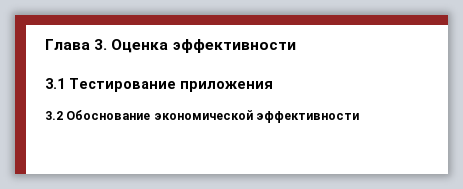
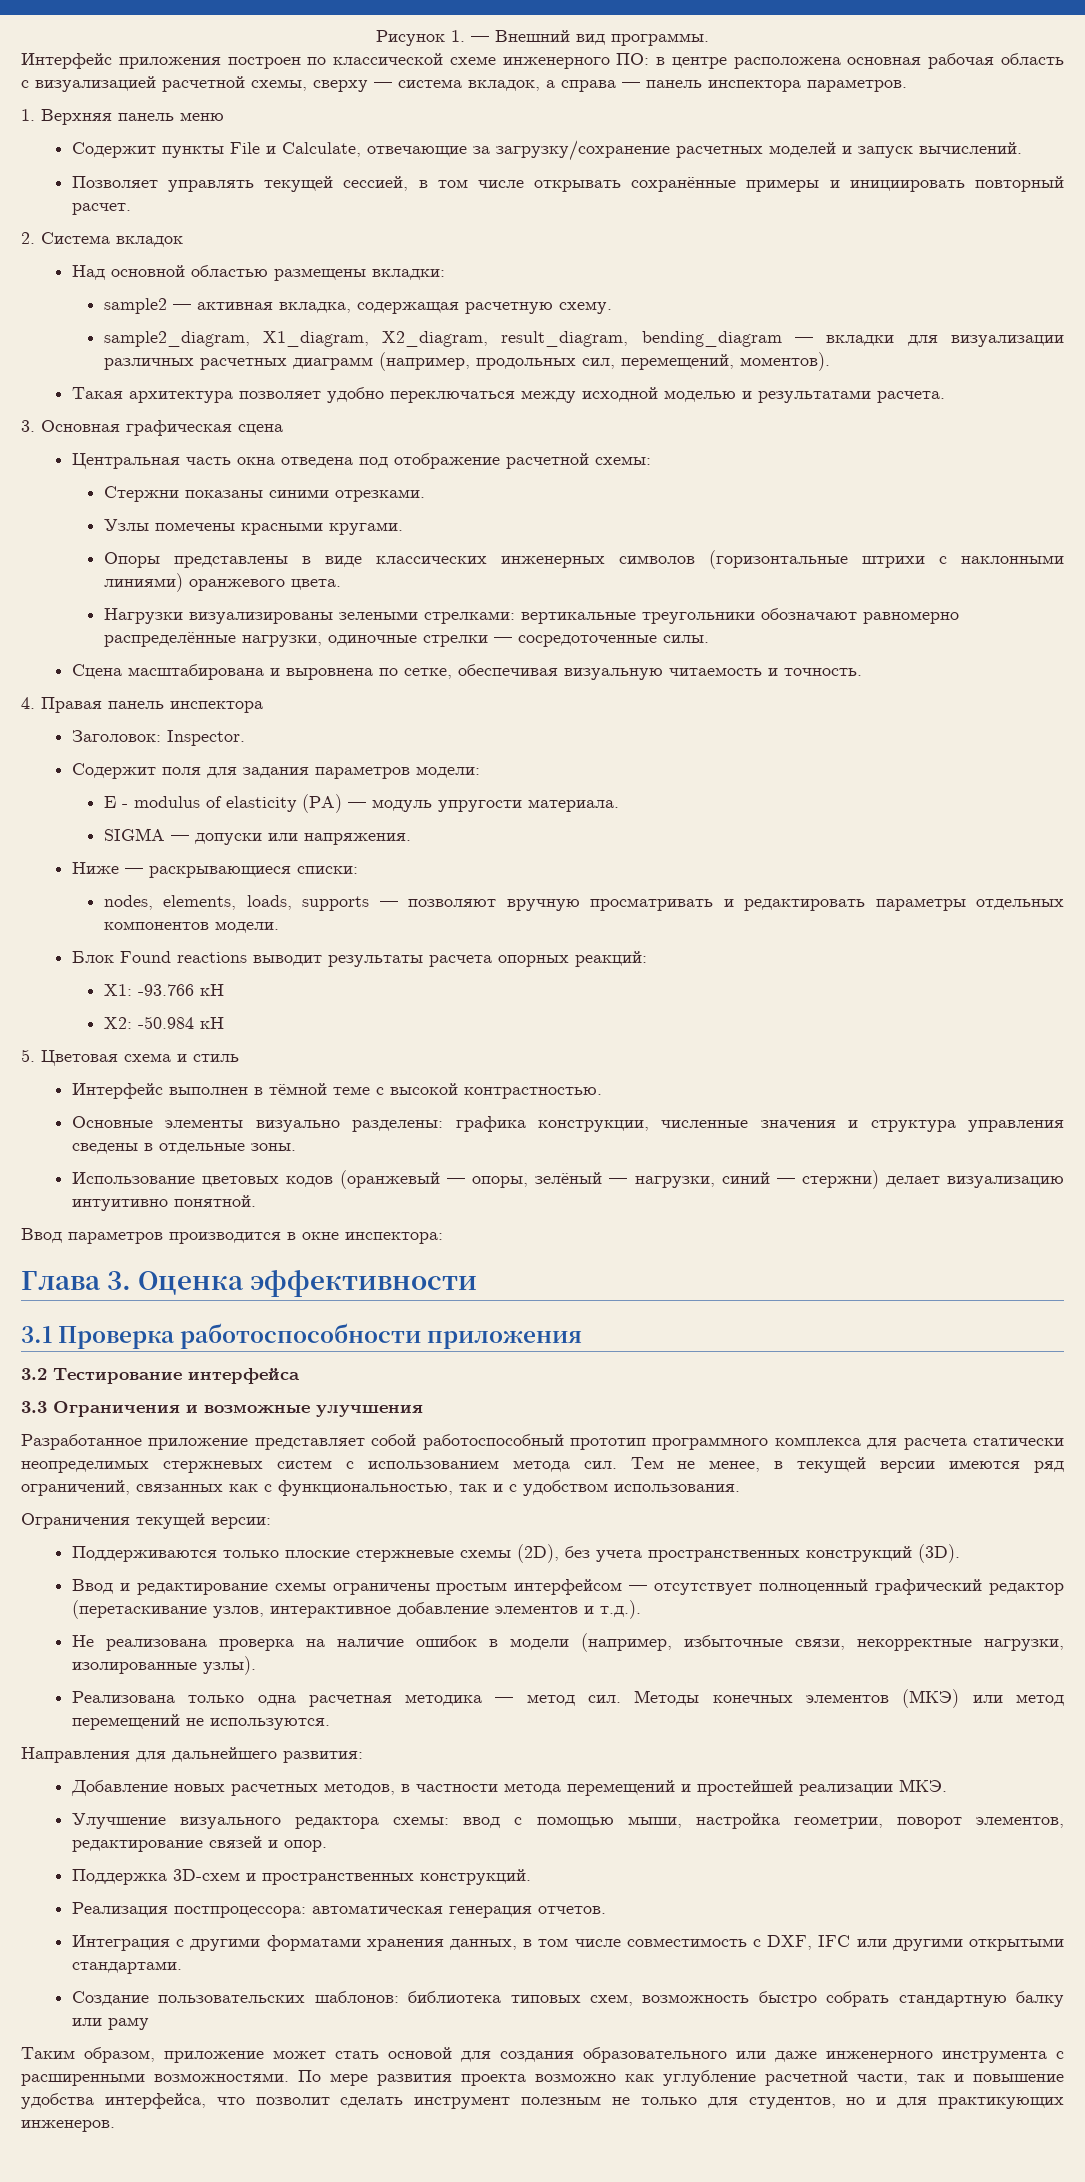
+ Рисунок 1. — Внешний вид программы.
+ Интерфейс приложения построен по классической схеме инженерного ПО: в центре расположена основная рабочая область с визуализацией расчетной схемы, сверху — система вкладок, а справа — панель инспектора параметров.
+ 1. Верхняя панель меню
+ Содержит пункты File и Calculate, отвечающие за загрузку/сохранение расчетных моделей и запуск вычислений.
+ Позволяет управлять текущей сессией, в том числе открывать сохранённые примеры и инициировать повторный расчет.
+ 2. Система вкладок
+ Над основной областью размещены вкладки:
+ sample2 — активная вкладка, содержащая расчетную схему.
+ sample2_diagram, X1_diagram, X2_diagram, result_diagram, bending_diagram — вкладки для визуализации различных расчетных диаграмм (например, продольных сил, перемещений, моментов).
+ Такая архитектура позволяет удобно переключаться между исходной моделью и результатами расчета.
+ 3. Основная графическая сцена
+ Центральная часть окна отведена под отображение расчетной схемы:
+ Стержни показаны синими отрезками.
+ Узлы помечены красными кругами.
+ Опоры представлены в виде классических инженерных символов (горизонтальные штрихи с наклонными линиями) оранжевого цвета.
+ Нагрузки визуализированы зелеными стрелками: вертикальные треугольники обозначают равномерно распределённые нагрузки, одиночные стрелки — сосредоточенные силы.
+ Сцена масштабирована и выровнена по сетке, обеспечивая визуальную читаемость и точность.
+ 4. Правая панель инспектора
+ Заголовок: Inspector.
+ Содержит поля для задания параметров модели:
+ E - modulus of elasticity (PA) — модуль упругости материала.
+ SIGMA — допуски или напряжения.
+ Ниже — раскрывающиеся списки:
+ nodes, elements, loads, supports — позволяют вручную просматривать и редактировать параметры отдельных компонентов модели.
+ Блок Found reactions выводит результаты расчета опорных реакций:
+ X1: -93.766 кН
+ X2: -50.984 кН
+ 5. Цветовая схема и стиль
+ Интерфейс выполнен в тёмной теме с высокой контрастностью.
+ Основные элементы визуально разделены: графика конструкции, численные значения и структура управления сведены в отдельные зоны.
+ Использование цветовых кодов (оранжевый — опоры, зелёный — нагрузки, синий — стержни) делает визуализацию интуитивно понятной.
+ Ввод параметров производится в окне инспектора:
- 3.1 Тестирование приложения
+ 3.1 Проверка работоспособности приложения
- 3.2 Обоснование экономической эффективности
+ 3.2 Тестирование интерфейса
+ 3.3 Ограничения и возможные улучшения
+ Разработанное приложение представляет собой работоспособный прототип программного комплекса для расчета статически неопределимых стержневых систем с использованием метода сил. Тем не менее, в текущей версии имеются ряд ограничений, связанных как с функциональностью, так и с удобством использования.
+ Ограничения текущей версии:
+ Поддерживаются только плоские стержневые схемы (2D), без учета пространственных конструкций (3D).
+ Ввод и редактирование схемы ограничены простым интерфейсом — отсутствует полноценный графический редактор (перетаскивание узлов, интерактивное добавление элементов и т.д.).
+ Не реализована проверка на наличие ошибок в модели (например, избыточные связи, некорректные нагрузки, изолированные узлы).
+ Реализована только одна расчетная методика — метод сил. Методы конечных элементов (МКЭ) или метод перемещений не используются.
+ Направления для дальнейшего развития:
+ Добавление новых расчетных методов, в частности метода перемещений и простейшей реализации МКЭ.
+ Улучшение визуального редактора схемы: ввод с помощью мыши, настройка геометрии, поворот элементов, редактирование связей и опор.
+ Поддержка 3D-схем и пространственных конструкций.
+ Реализация постпроцессора: автоматическая генерация отчетов.
+ Интеграция с другими форматами хранения данных, в том числе совместимость с DXF, IFC или другими открытыми стандартами.
+ Создание пользовательских шаблонов: библиотека типовых схем, возможность быстро собрать стандартную балку или раму
+ Таким образом, приложение может стать основой для создания образовательного или даже инженерного инструмента с расширенными возможностями. По мере развития проекта возможно как углубление расчетной части, так и повышение удобства интерфейса, что позволит сделать инструмент полезным не только для студентов, но и для практикующих инженеров.

